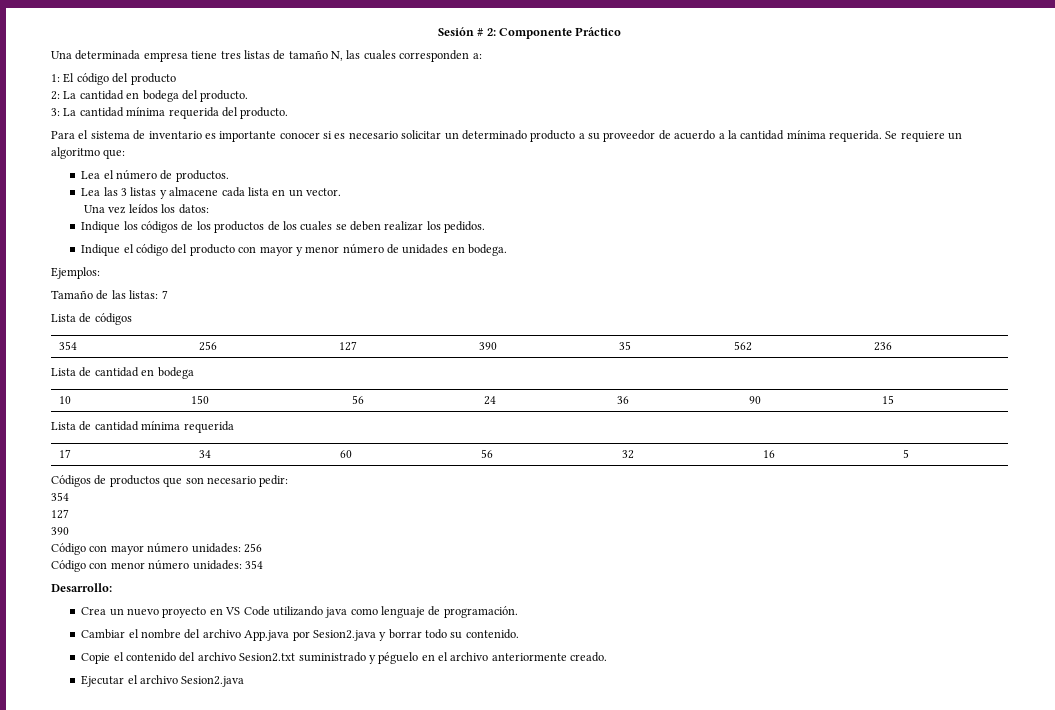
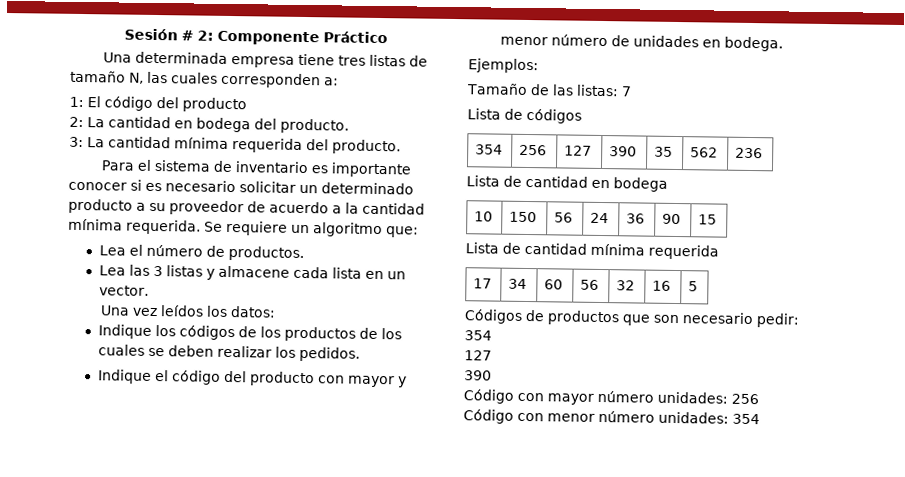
- Desarrollo:
- Crea un nuevo proyecto en VS Code utilizando java como lenguaje de programación.
- Cambiar el nombre del archivo App.java por Sesion2.java y borrar todo su contenido.
- Copie el contenido del archivo Sesion2.txt suministrado y péguelo en el archivo anteriormente creado.
- Ejecutar el archivo Sesion2.java

